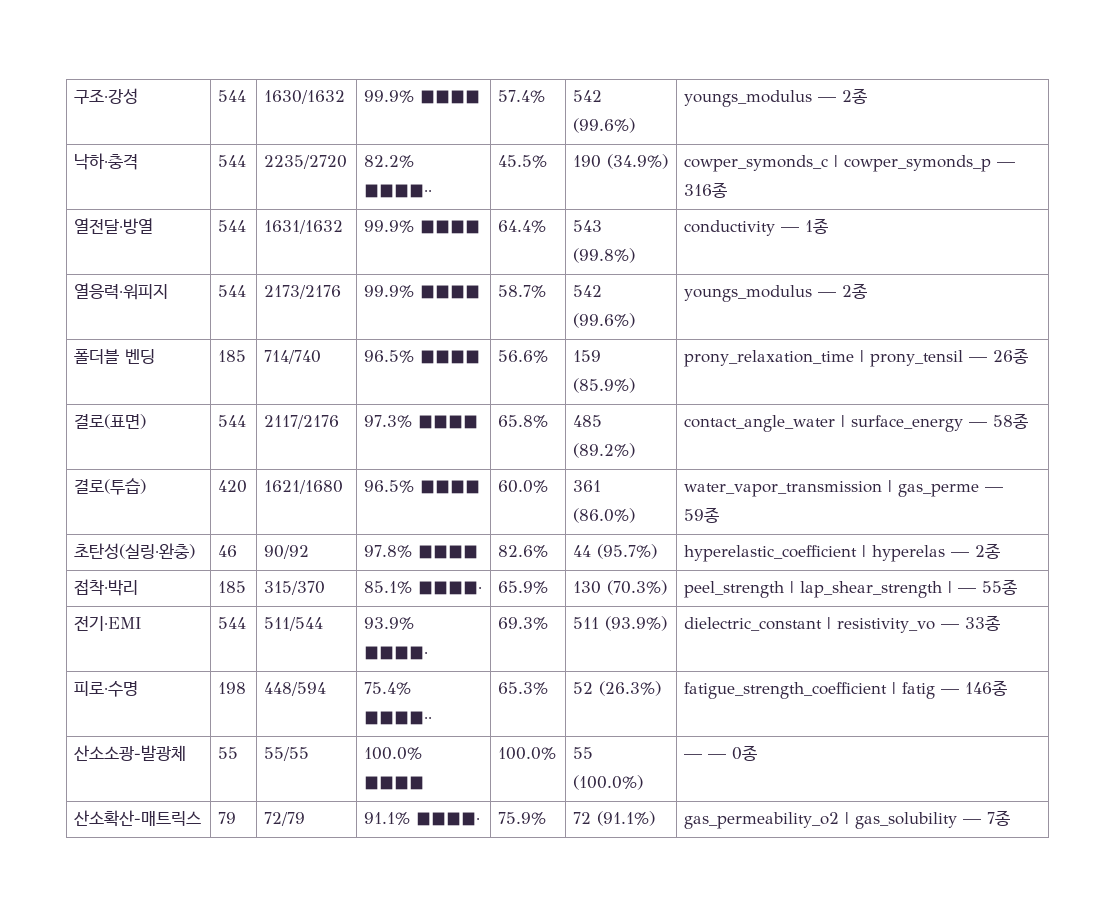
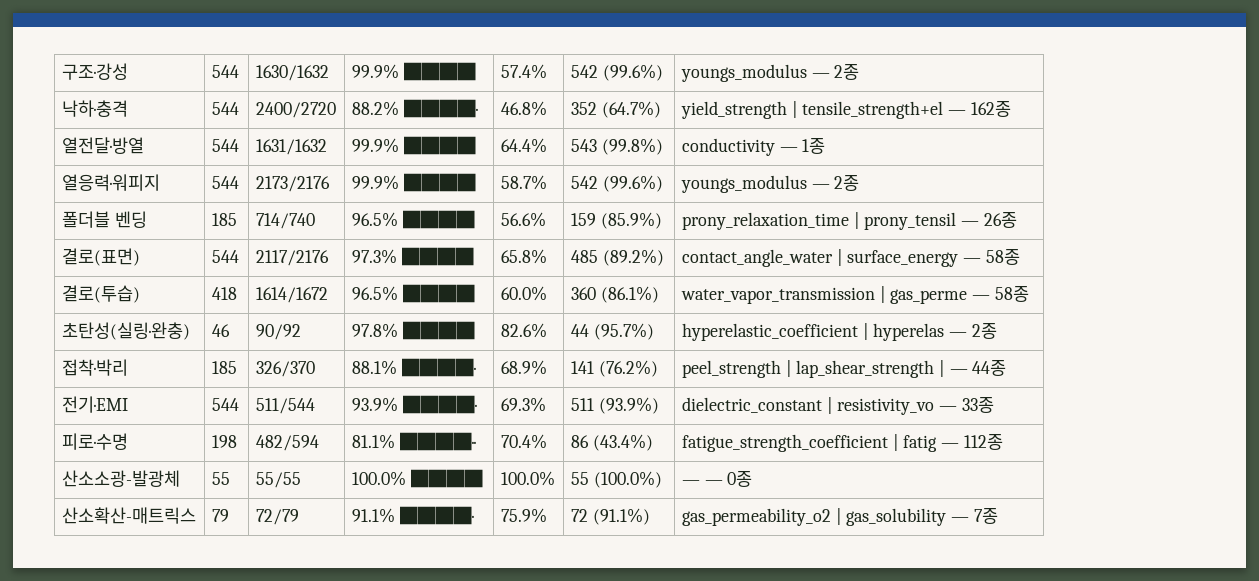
- 낙하·충격 | 544 | 2235/2720 | 82.2% ████·· | 45.5% | 190 (34.9%) | cowper_symonds_c | cowper_symonds_p — 316종
+ 낙하·충격 | 544 | 2400/2720 | 88.2% ████· | 46.8% | 352 (64.7%) | yield_strength | tensile_strength+el — 162종
- 결로(투습) | 420 | 1621/1680 | 96.5% ████ | 60.0% | 361 (86.0%) | water_vapor_transmission | gas_perme — 59종
+ 결로(투습) | 418 | 1614/1672 | 96.5% ████ | 60.0% | 360 (86.1%) | water_vapor_transmission | gas_perme — 58종
- 접착·박리 | 185 | 315/370 | 85.1% ████· | 65.9% | 130 (70.3%) | peel_strength | lap_shear_strength | — 55종
+ 접착·박리 | 185 | 326/370 | 88.1% ████· | 68.9% | 141 (76.2%) | peel_strength | lap_shear_strength | — 44종
- 피로·수명 | 198 | 448/594 | 75.4% ████·· | 65.3% | 52 (26.3%) | fatigue_strength_coefficient | fatig — 146종
+ 피로·수명 | 198 | 482/594 | 81.1% ████·· | 70.4% | 86 (43.4%) | fatigue_strength_coefficient | fatig — 112종

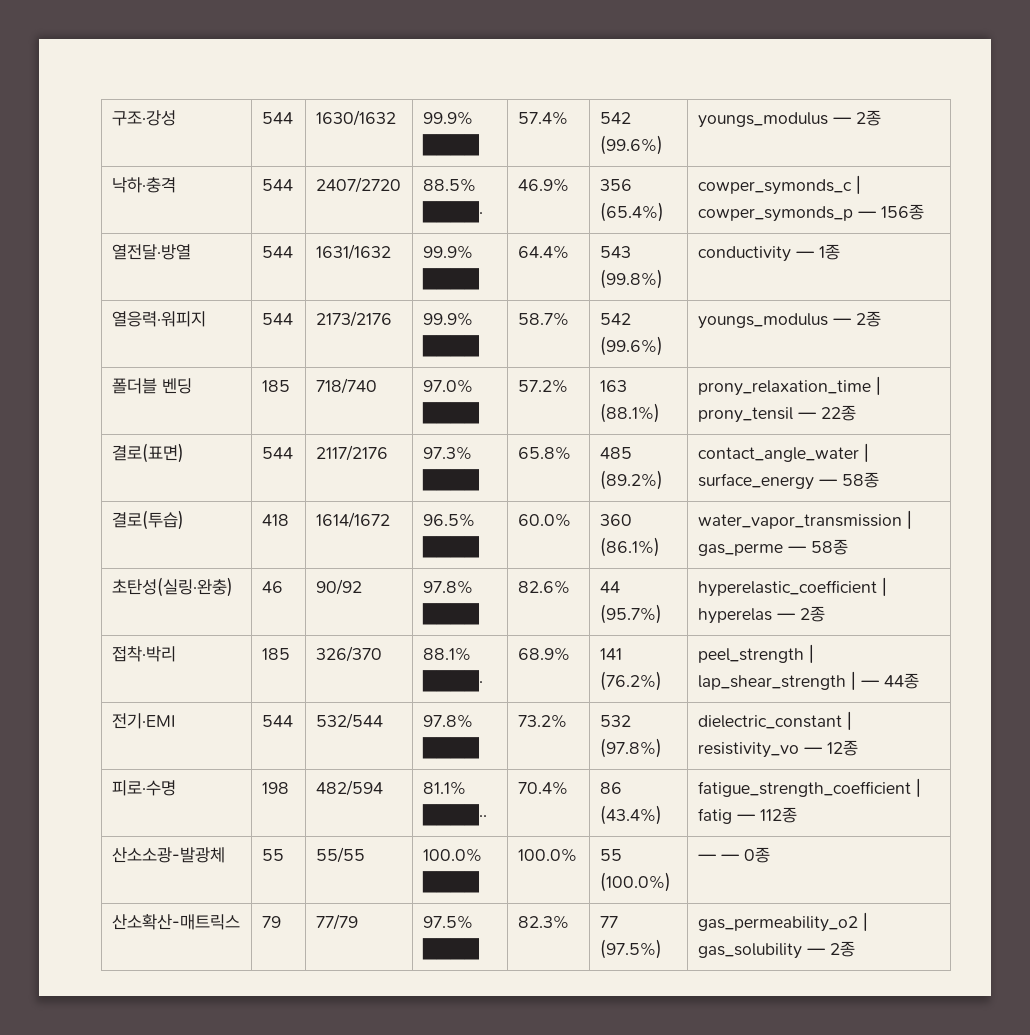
- 낙하·충격 | 544 | 2400/2720 | 88.2% ████· | 46.8% | 352 (64.7%) | yield_strength | tensile_strength+el — 162종
+ 낙하·충격 | 544 | 2407/2720 | 88.5% ████· | 46.9% | 356 (65.4%) | cowper_symonds_c | cowper_symonds_p — 156종
- 폴더블 벤딩 | 185 | 714/740 | 96.5% ████ | 56.6% | 159 (85.9%) | prony_relaxation_time | prony_tensil — 26종
+ 폴더블 벤딩 | 185 | 718/740 | 97.0% ████ | 57.2% | 163 (88.1%) | prony_relaxation_time | prony_tensil — 22종
- 전기·EMI | 544 | 511/544 | 93.9% ████· | 69.3% | 511 (93.9%) | dielectric_constant | resistivity_vo — 33종
+ 전기·EMI | 544 | 532/544 | 97.8% ████ | 73.2% | 532 (97.8%) | dielectric_constant | resistivity_vo — 12종
- 산소확산-매트릭스 | 79 | 72/79 | 91.1% ████· | 75.9% | 72 (91.1%) | gas_permeability_o2 | gas_solubility — 7종
+ 산소확산-매트릭스 | 79 | 77/79 | 97.5% ████ | 82.3% | 77 (97.5%) | gas_permeability_o2 | gas_solubility — 2종

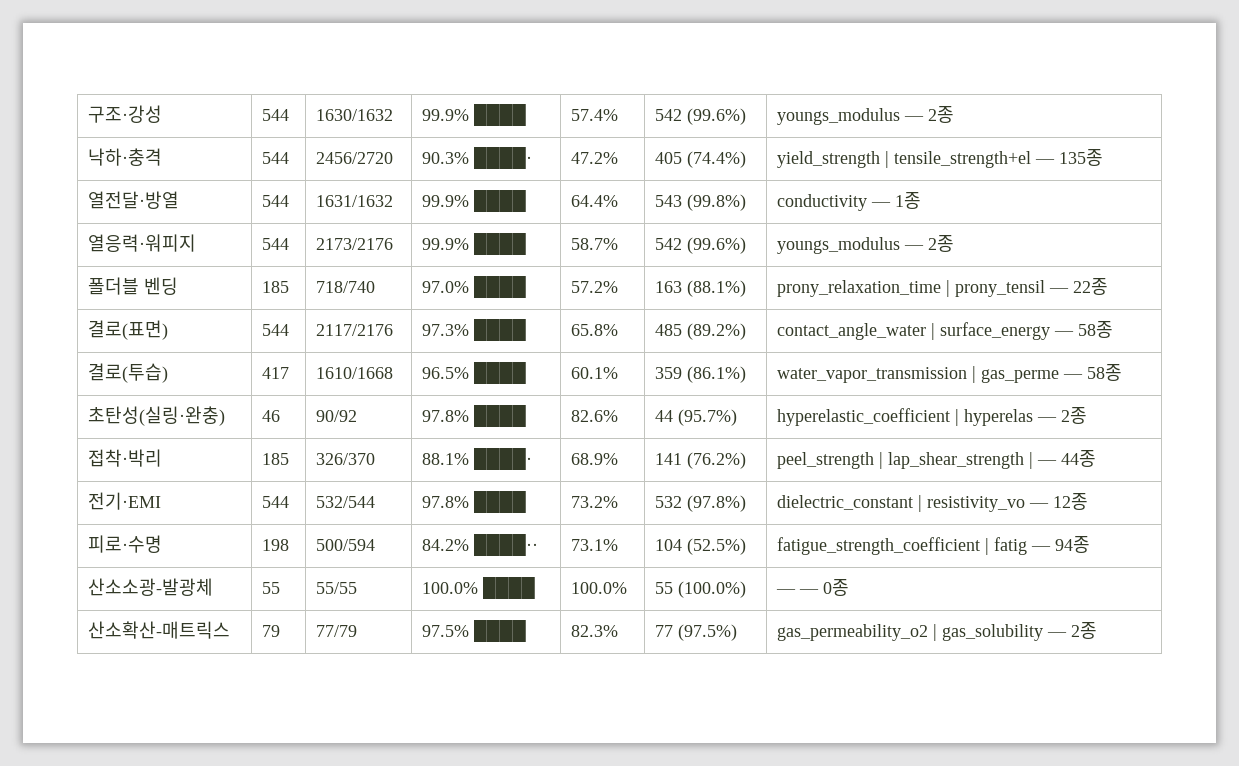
- 낙하·충격 | 544 | 2407/2720 | 88.5% ████· | 46.9% | 356 (65.4%) | cowper_symonds_c | cowper_symonds_p — 156종
+ 낙하·충격 | 544 | 2456/2720 | 90.3% ████· | 47.2% | 405 (74.4%) | yield_strength | tensile_strength+el — 135종
- 결로(투습) | 418 | 1614/1672 | 96.5% ████ | 60.0% | 360 (86.1%) | water_vapor_transmission | gas_perme — 58종
+ 결로(투습) | 417 | 1610/1668 | 96.5% ████ | 60.1% | 359 (86.1%) | water_vapor_transmission | gas_perme — 58종
- 피로·수명 | 198 | 482/594 | 81.1% ████·· | 70.4% | 86 (43.4%) | fatigue_strength_coefficient | fatig — 112종
+ 피로·수명 | 198 | 500/594 | 84.2% ████·· | 73.1% | 104 (52.5%) | fatigue_strength_coefficient | fatig — 94종

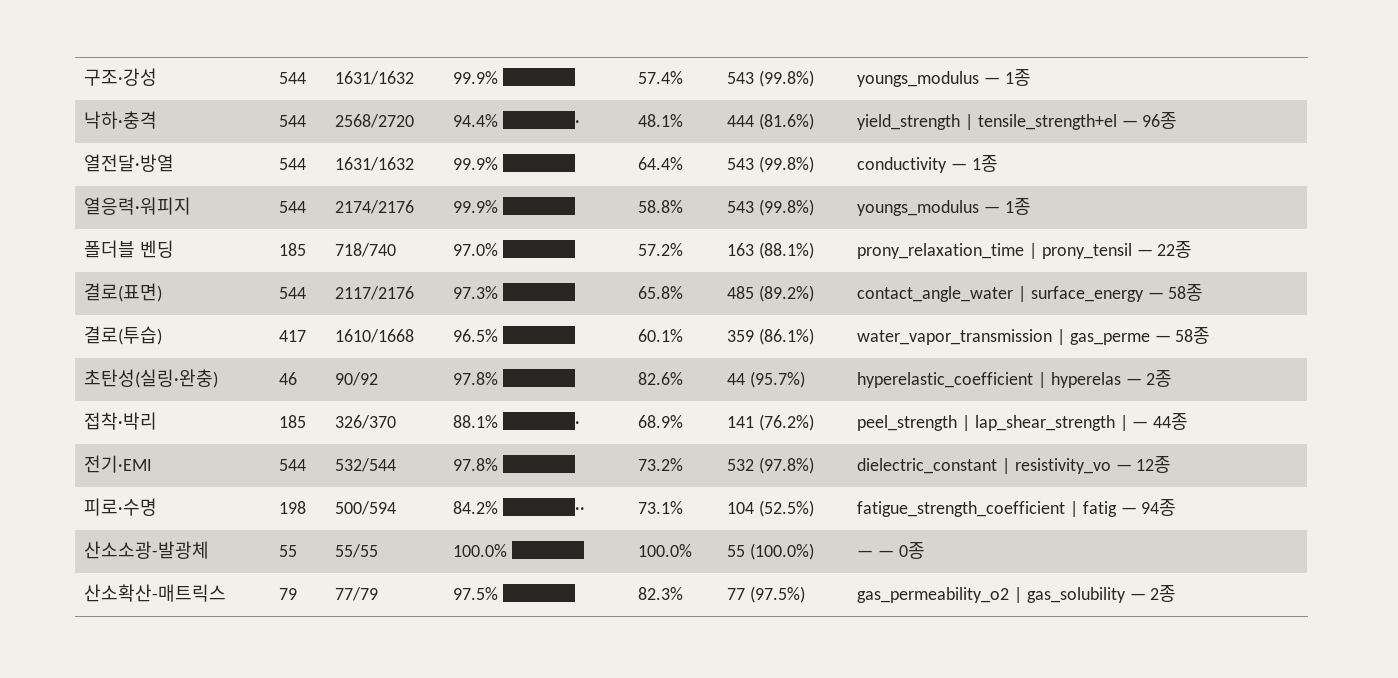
- 구조·강성 | 544 | 1630/1632 | 99.9% ████ | 57.4% | 542 (99.6%) | youngs_modulus — 2종
+ 구조·강성 | 544 | 1631/1632 | 99.9% ████ | 57.4% | 543 (99.8%) | youngs_modulus — 1종
- 낙하·충격 | 544 | 2456/2720 | 90.3% ████· | 47.2% | 405 (74.4%) | yield_strength | tensile_strength+el — 135종
+ 낙하·충격 | 544 | 2568/2720 | 94.4% ████· | 48.1% | 444 (81.6%) | yield_strength | tensile_strength+el — 96종
- 열응력·워피지 | 544 | 2173/2176 | 99.9% ████ | 58.7% | 542 (99.6%) | youngs_modulus — 2종
+ 열응력·워피지 | 544 | 2174/2176 | 99.9% ████ | 58.8% | 543 (99.8%) | youngs_modulus — 1종

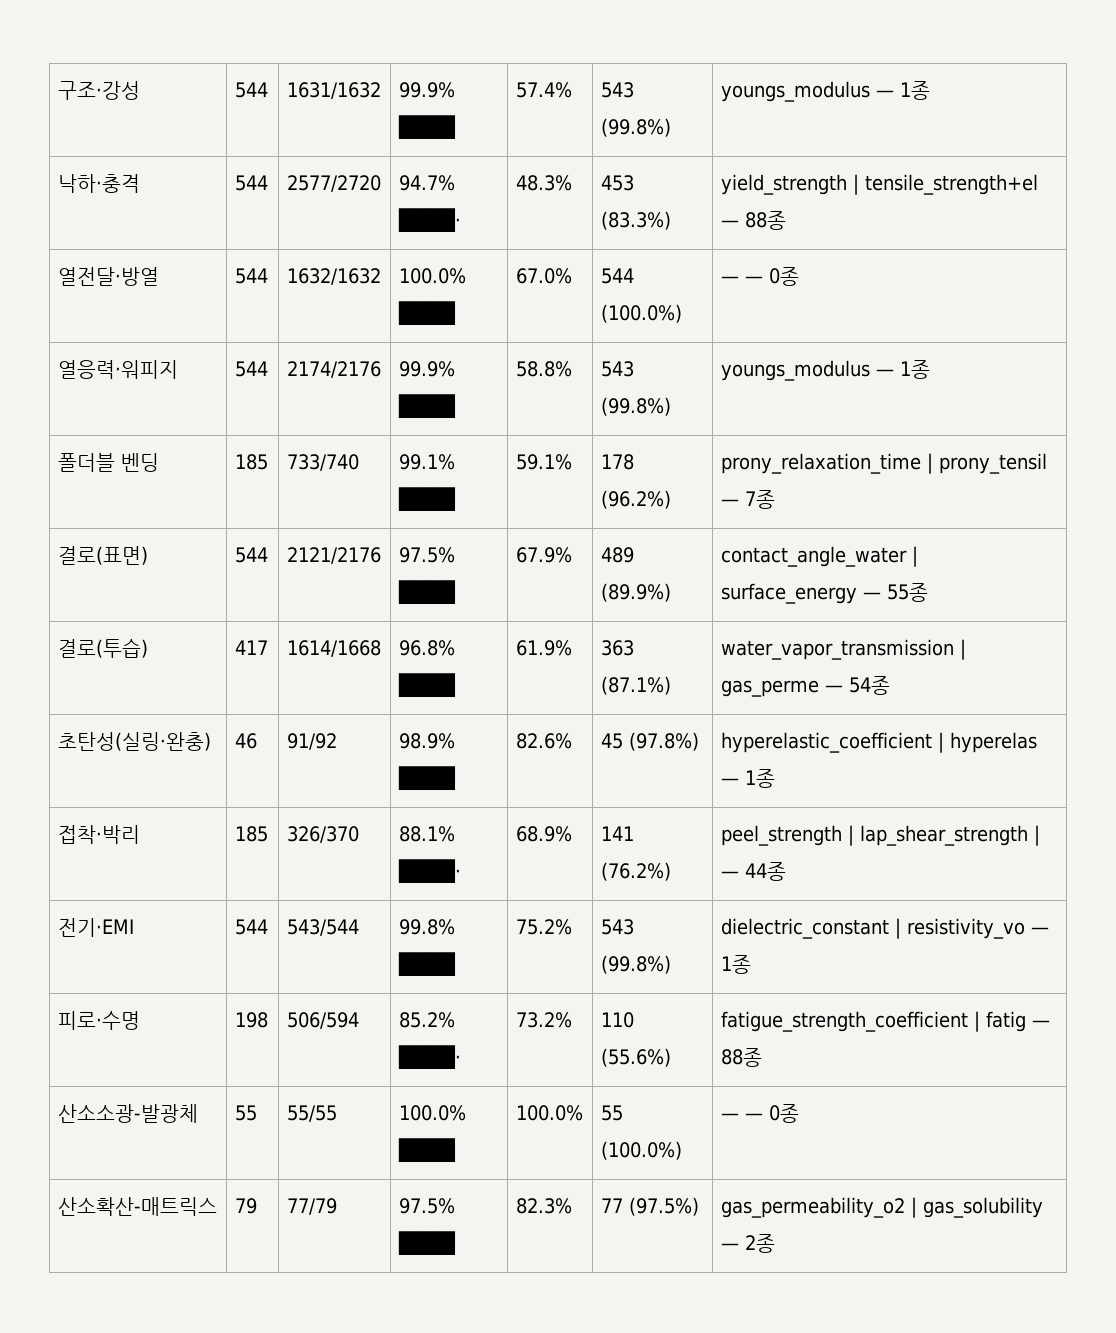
- 낙하·충격 | 544 | 2568/2720 | 94.4% ████· | 48.1% | 444 (81.6%) | yield_strength | tensile_strength+el — 96종
+ 낙하·충격 | 544 | 2577/2720 | 94.7% ████· | 48.3% | 453 (83.3%) | yield_strength | tensile_strength+el — 88종
- 열전달·방열 | 544 | 1631/1632 | 99.9% ████ | 64.4% | 543 (99.8%) | conductivity — 1종
+ 열전달·방열 | 544 | 1632/1632 | 100.0% ████ | 67.0% | 544 (100.0%) | — — 0종
- 폴더블 벤딩 | 185 | 718/740 | 97.0% ████ | 57.2% | 163 (88.1%) | prony_relaxation_time | prony_tensil — 22종
+ 폴더블 벤딩 | 185 | 733/740 | 99.1% ████ | 59.1% | 178 (96.2%) | prony_relaxation_time | prony_tensil — 7종
- 결로(표면) | 544 | 2117/2176 | 97.3% ████ | 65.8% | 485 (89.2%) | contact_angle_water | surface_energy — 58종
+ 결로(표면) | 544 | 2121/2176 | 97.5% ████ | 67.9% | 489 (89.9%) | contact_angle_water | surface_energy — 55종
- 결로(투습) | 417 | 1610/1668 | 96.5% ████ | 60.1% | 359 (86.1%) | water_vapor_transmission | gas_perme — 58종
+ 결로(투습) | 417 | 1614/1668 | 96.8% ████ | 61.9% | 363 (87.1%) | water_vapor_transmission | gas_perme — 54종
- 초탄성(실링·완충) | 46 | 90/92 | 97.8% ████ | 82.6% | 44 (95.7%) | hyperelastic_coefficient | hyperelas — 2종
+ 초탄성(실링·완충) | 46 | 91/92 | 98.9% ████ | 82.6% | 45 (97.8%) | hyperelastic_coefficient | hyperelas — 1종
- 전기·EMI | 544 | 532/544 | 97.8% ████ | 73.2% | 532 (97.8%) | dielectric_constant | resistivity_vo — 12종
+ 전기·EMI | 544 | 543/544 | 99.8% ████ | 75.2% | 543 (99.8%) | dielectric_constant | resistivity_vo — 1종
- 피로·수명 | 198 | 500/594 | 84.2% ████·· | 73.1% | 104 (52.5%) | fatigue_strength_coefficient | fatig — 94종
+ 피로·수명 | 198 | 506/594 | 85.2% ████· | 73.2% | 110 (55.6%) | fatigue_strength_coefficient | fatig — 88종

